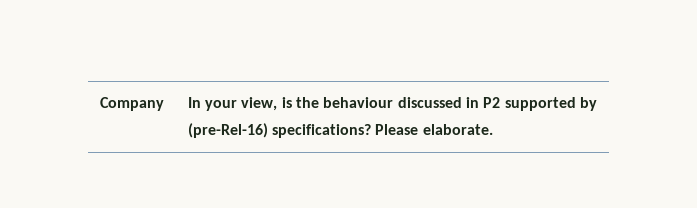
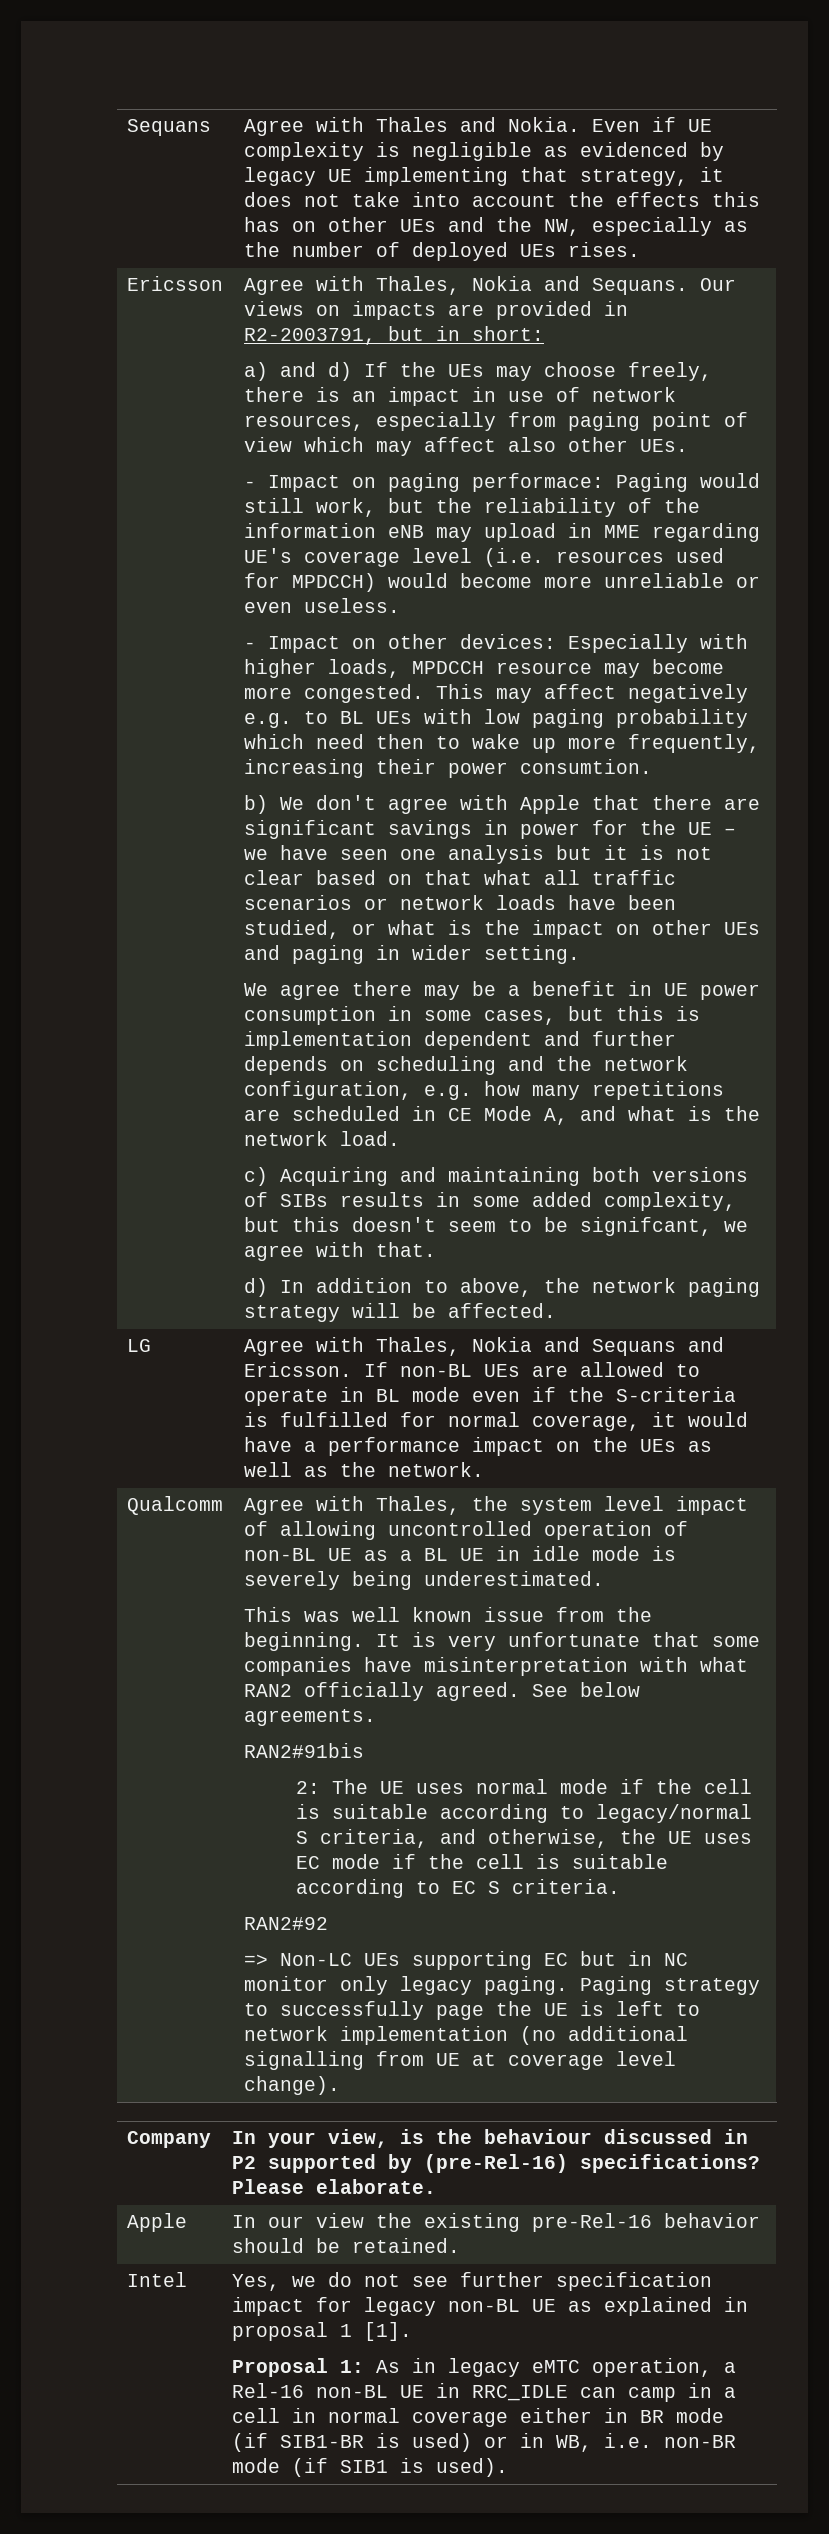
+ Sequans | Agree with Thales and Nokia. Even if UE complexity is negligible as evidenced by legacy UE implementing that strategy, it does not take into account the effects this has on other UEs and the NW, especially as the number of deployed UEs rises.
+ Ericsson | Agree with Thales, Nokia and Sequans. Our views on impacts are provided in R2-2003791, but in short:
+ a) and d) If the UEs may choose freely, there is an impact in use of network resources, especially from paging point of view which may affect also other UEs.
+ - Impact on paging performace: Paging would still work, but the reliability of the information eNB may upload in MME regarding UE's coverage level (i.e. resources used for MPDCCH) would become more unreliable or even useless.
+ - Impact on other devices: Especially with higher loads, MPDCCH resource may become more congested. This may affect negatively e.g. to BL UEs with low paging probability which need then to wake up more frequently, increasing their power consumtion.
+ b) We don't agree with Apple that there are significant savings in power for the UE – we have seen one analysis but it is not clear based on that what all traffic scenarios or network loads have been studied, or what is the impact on other UEs and paging in wider setting.
+ We agree there may be a benefit in UE power consumption in some cases, but this is implementation dependent and further depends on scheduling and the network configuration, e.g. how many repetitions are scheduled in CE Mode A, and what is the network load.
+ c) Acquiring and maintaining both versions of SIBs results in some added complexity, but this doesn't seem to be signifcant, we agree with that.
+ d) In addition to above, the network paging strategy will be affected.
+ LG | Agree with Thales, Nokia and Sequans and Ericsson. If non-BL UEs are allowed to operate in BL mode even if the S-criteria is fulfilled for normal coverage, it would have a performance impact on the UEs as well as the network.
+ Qualcomm | Agree with Thales, the system level impact of allowing uncontrolled operation of non-BL UE as a BL UE in idle mode is severely being underestimated.
+ This was well known issue from the beginning. It is very unfortunate that some companies have misinterpretation with what RAN2 officially agreed. See below agreements.
+ RAN2#91bis
+ 2: The UE uses normal mode if the cell is suitable according to legacy/normal S criteria, and otherwise, the UE uses EC mode if the cell is suitable according to EC S criteria.
+ RAN2#92
+ => Non-LC UEs supporting EC but in NC monitor only legacy paging. Paging strategy to successfully page the UE is left to network implementation (no additional signalling from UE at coverage level change).
+ Apple | In our view the existing pre-Rel-16 behavior should be retained.
+ Intel | Yes, we do not see further specification impact for legacy non-BL UE as explained in proposal 1 [1].
+ Proposal 1: As in legacy eMTC operation, a Rel-16 non-BL UE in RRC_IDLE can camp in a cell in normal coverage either in BR mode (if SIB1-BR is used) or in WB, i.e. non-BR mode (if SIB1 is used).

